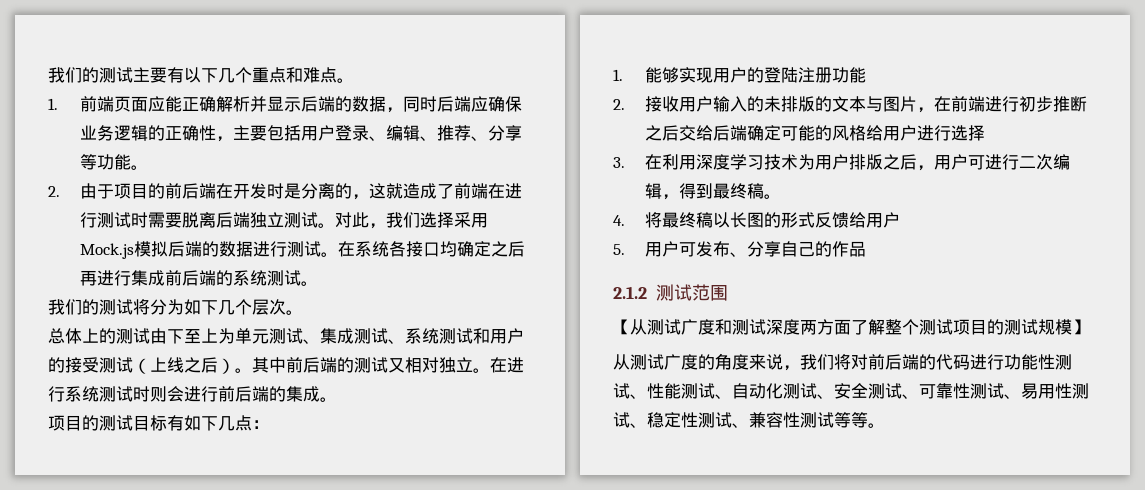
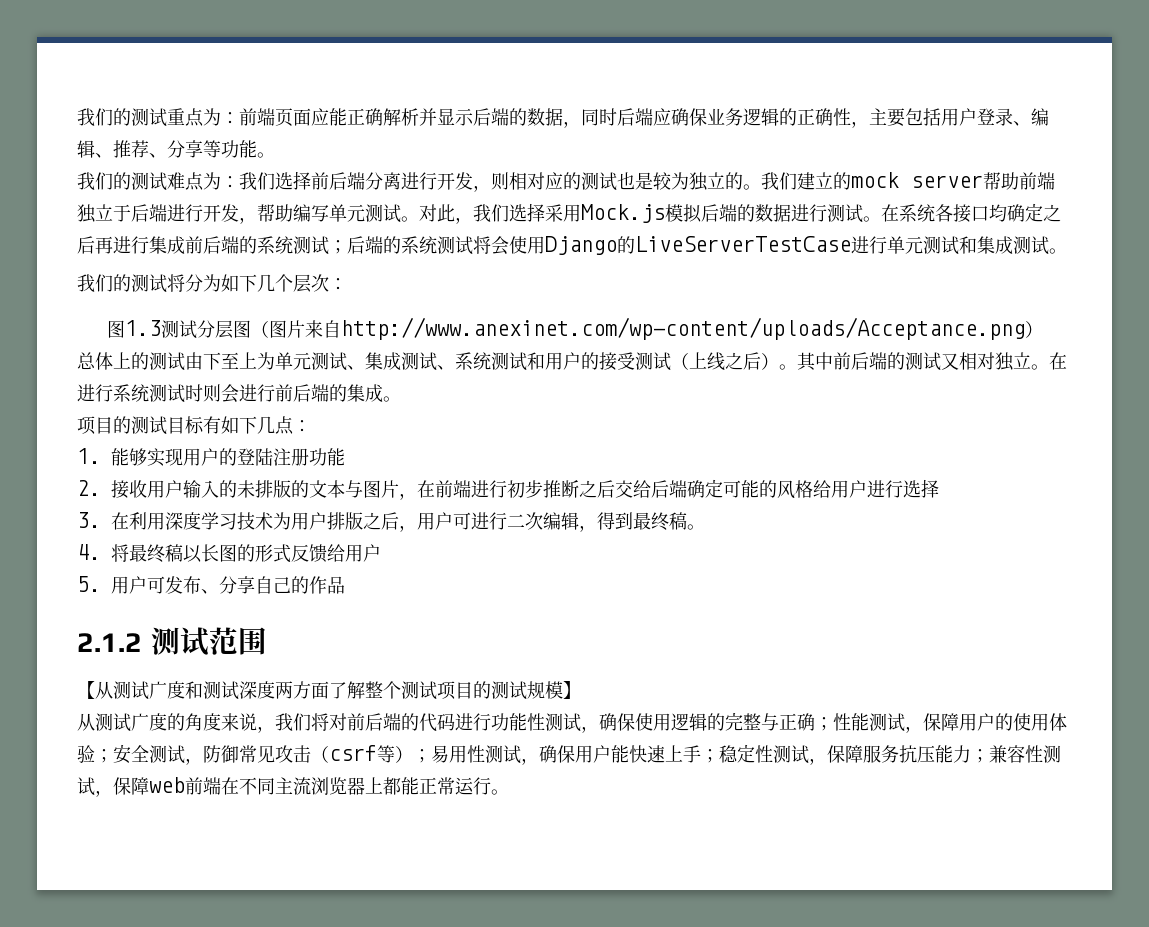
- 我们的测试主要有以下几个重点和难点。
- 1.前端页面应能正确解析并显示后端的数据，同时后端应确保业务逻辑的正确性，主要包括用户登录、编辑、推荐、分享等功能。
+ 我们的测试重点为：前端页面应能正确解析并显示后端的数据，同时后端应确保业务逻辑的正确性，主要包括用户登录、编辑、推荐、分享等功能。
- 2.由于项目的前后端在开发时是分离的，这就造成了前端在进行测试时需要脱离后端独立测试。
+ 我们的测试难点为：我们选择前后端分离进行开发，则相对应的测试也是较为独立的。我们建立的mock server帮助前端独立于后端进行开发，帮助编写单元测试。
- 在系统各接口均确定之后再进行集成前后端的系统测试。
+ 在系统各接口均确定之后再进行集成前后端的系统测试；后端的系统测试将会使用Django的LiveServerTestCase进行单元测试和集成测试。
- 我们的测试将分为如下几个层次。
+ 我们的测试将分为如下几个层次：
+ 图1.3测试分层图（图片来自http://www.anexinet.com/wp-content/uploads/Acceptance.png）
- 从测试广度的角度来说，我们将对前后端的代码进行功能性测试、性能测试、自动化测试、安全测试、可靠性测试、易用性测试、稳定性测试、兼容性测试等等。
+ 从测试广度的角度来说，我们将对前后端的代码进行功能性测试，确保使用逻辑的完整与正确；性能测试，保障用户的使用体验；安全测试，防御常见攻击（csrf等）；易用性测试，确保用户能快速上手；稳定性测试，保障服务抗压能力；兼容性测试，保障web前端在不同主流浏览器上都能正常运行。

